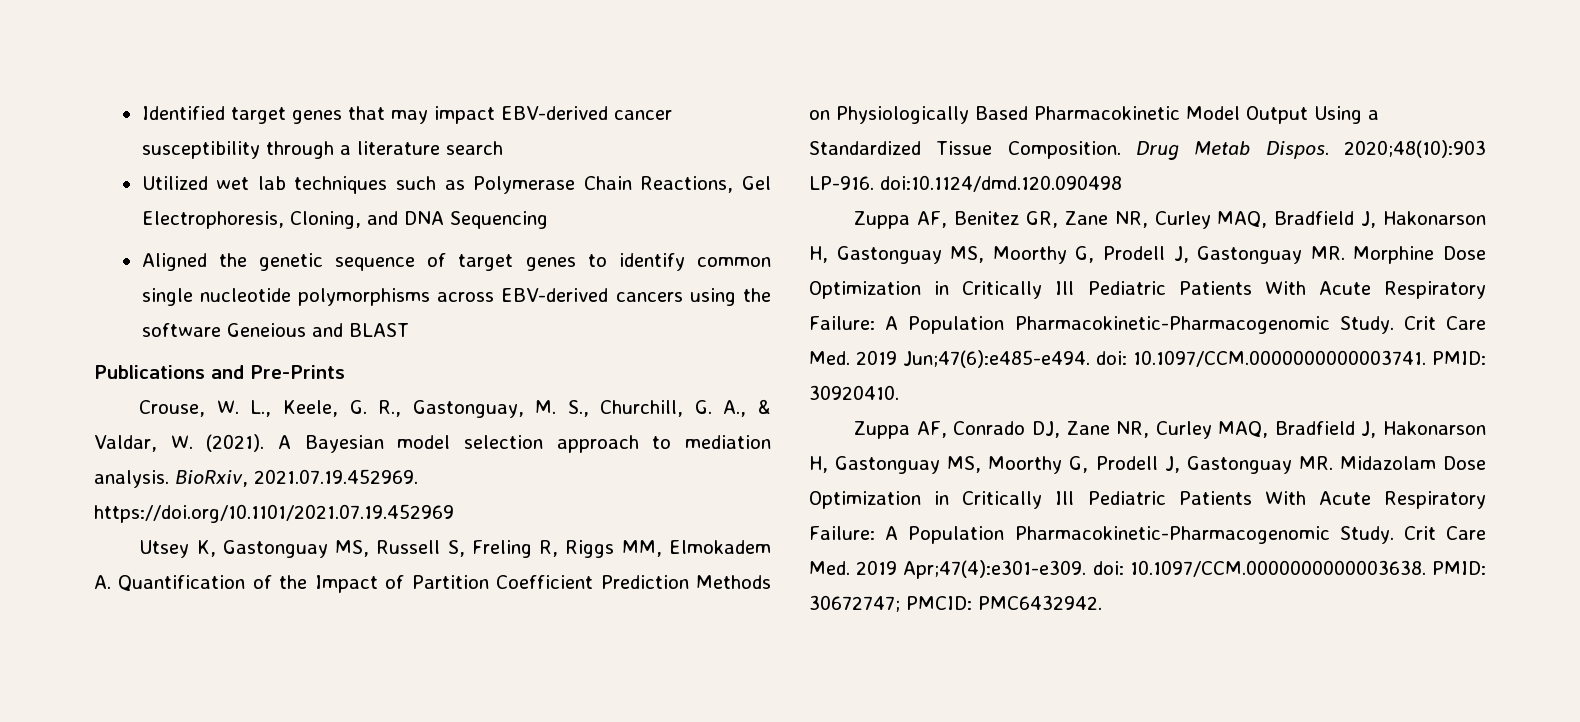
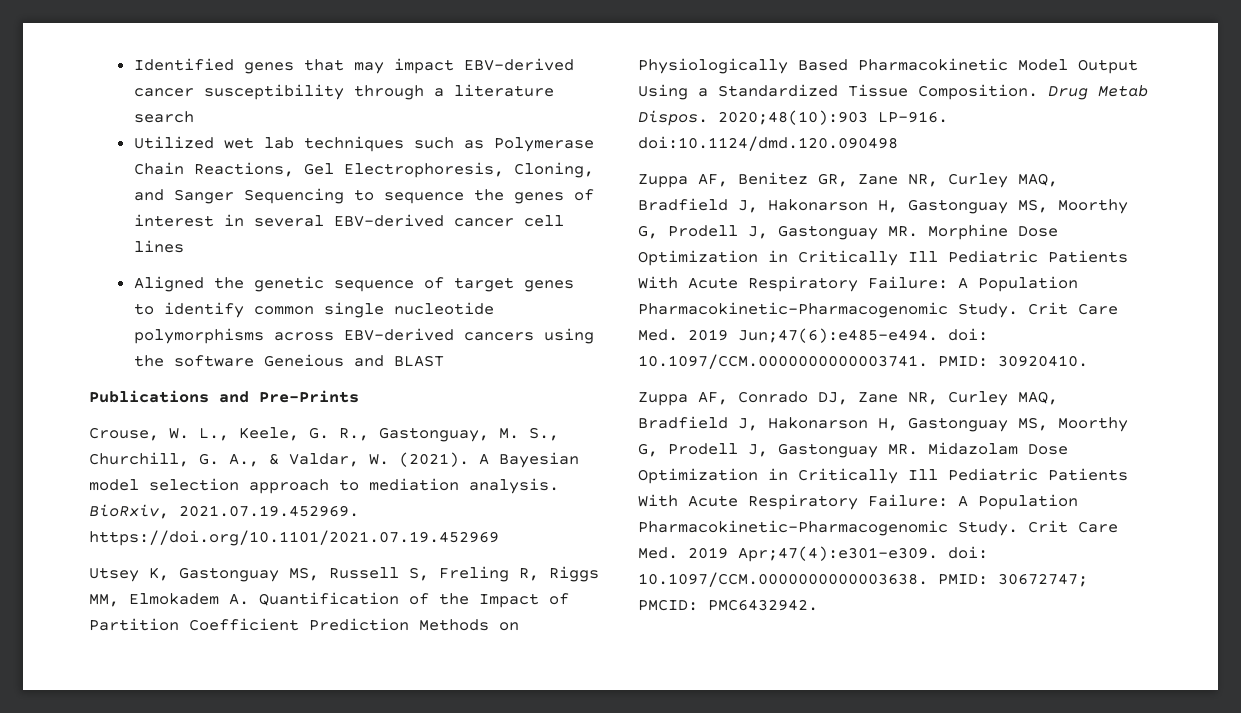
- Identified target genes that may impact EBV-derived cancer susceptibility through a literature search
+ Identified genes that may impact EBV-derived cancer susceptibility through a literature search
- Utilized wet lab techniques such as Polymerase Chain Reactions, Gel Electrophoresis, Cloning, and DNA Sequencing
+ Utilized wet lab techniques such as Polymerase Chain Reactions, Gel Electrophoresis, Cloning, and Sanger Sequencing to sequence the genes of interest in several EBV-derived cancer cell lines

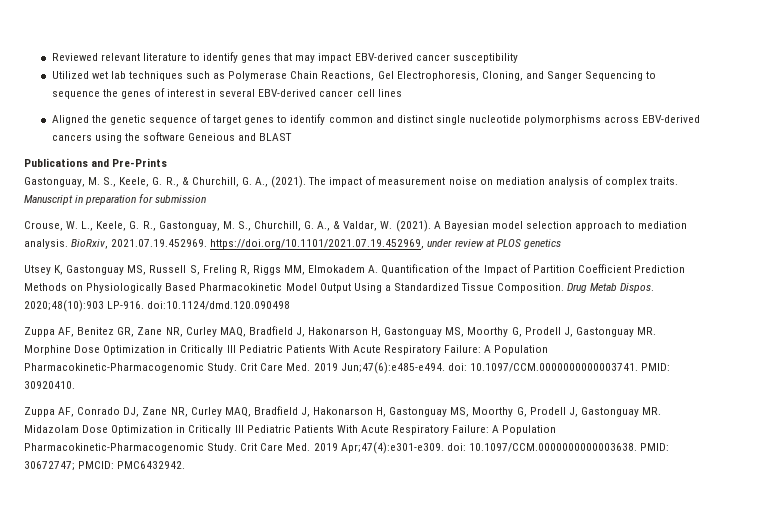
- Identified genes that may impact EBV-derived cancer susceptibility through a literature search
+ Reviewed relevant literature to identify genes that may impact EBV-derived cancer susceptibility
- Aligned the genetic sequence of target genes to identify common single nucleotide polymorphisms across EBV-derived cancers using the software Geneious and BLAST
+ Aligned the genetic sequence of target genes to identify common and distinct single nucleotide polymorphisms across EBV-derived cancers using the software Geneious and BLAST
+ Gastonguay, M. S., Keele, G. R., & Churchill, G. A., (2021). The impact of measurement noise on mediation analysis of complex traits. Manuscript in preparation for submission
- BioRxiv, 2021.07.19.452969. https://doi.org/10.1101/2021.07.19.452969
+ BioRxiv, 2021.07.19.452969. https://doi.org/10.1101/2021.07.19.452969, under review at PLOS genetics

